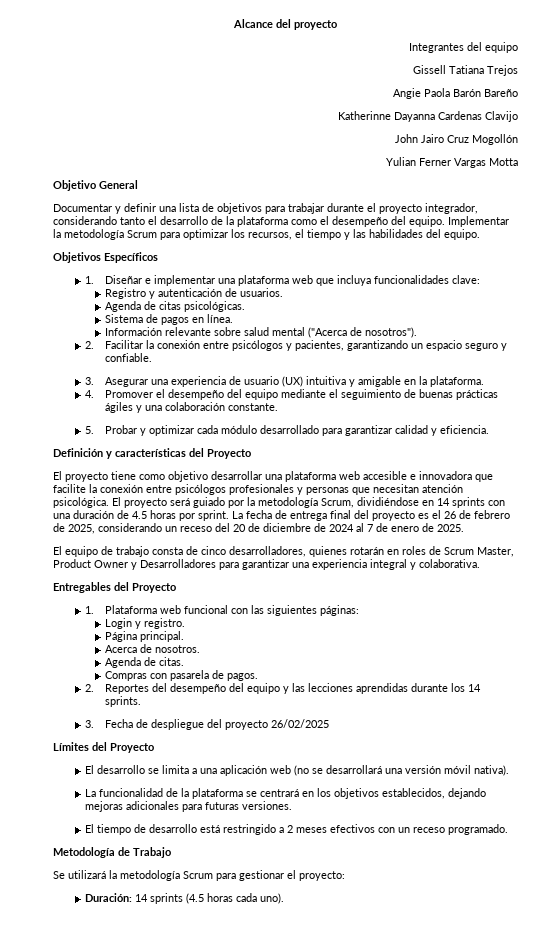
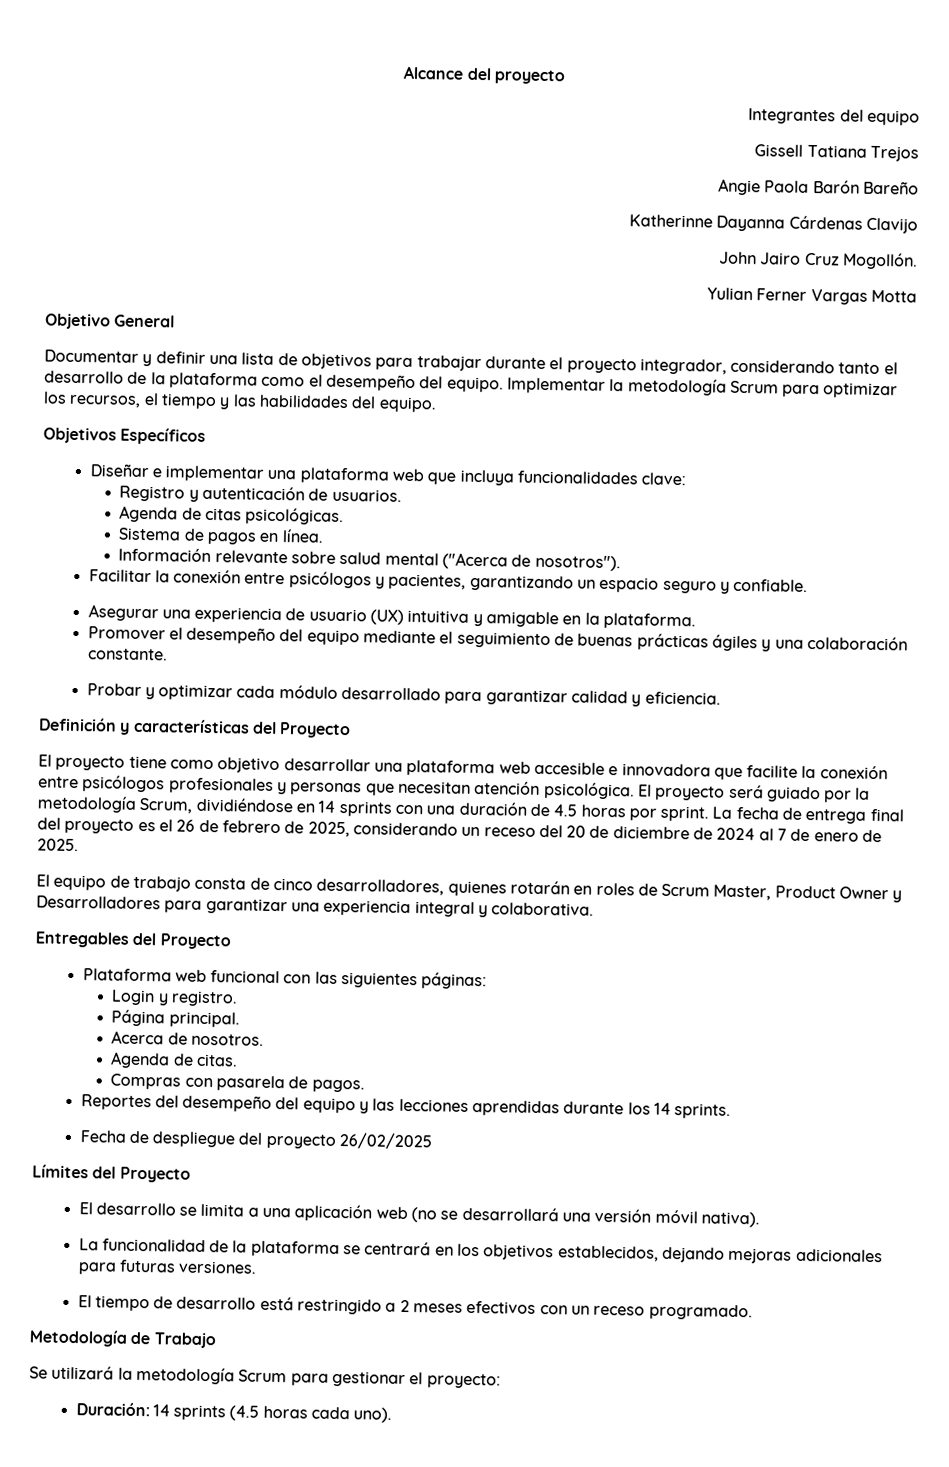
- Katherinne Dayanna Cardenas Clavijo
+ Katherinne Dayanna Cárdenas Clavijo
- John Jairo Cruz Mogollón
+ John Jairo Cruz Mogollón.
- 1. Diseñar e implementar una plataforma web que incluya funcionalidades clave:
+ Diseñar e implementar una plataforma web que incluya funcionalidades clave:
- 2. Facilitar la conexión entre psicólogos y pacientes, garantizando un espacio seguro y confiable.
+ Facilitar la conexión entre psicólogos y pacientes, garantizando un espacio seguro y confiable.
- 3. Asegurar una experiencia de usuario (UX) intuitiva y amigable en la plataforma.
+ Asegurar una experiencia de usuario (UX) intuitiva y amigable en la plataforma.
- 4. Promover el desempeño del equipo mediante el seguimiento de buenas prácticas ágiles y una colaboración constante.
+ Promover el desempeño del equipo mediante el seguimiento de buenas prácticas ágiles y una colaboración constante.
- 5. Probar y optimizar cada módulo desarrollado para garantizar calidad y eficiencia.
+ Probar y optimizar cada módulo desarrollado para garantizar calidad y eficiencia.
- 1. Plataforma web funcional con las siguientes páginas:
+ Plataforma web funcional con las siguientes páginas:
- 2. Reportes del desempeño del equipo y las lecciones aprendidas durante los 14 sprints.
+ Reportes del desempeño del equipo y las lecciones aprendidas durante los 14 sprints.
- 3. Fecha de despliegue del proyecto 26/02/2025
+ Fecha de despliegue del proyecto 26/02/2025

